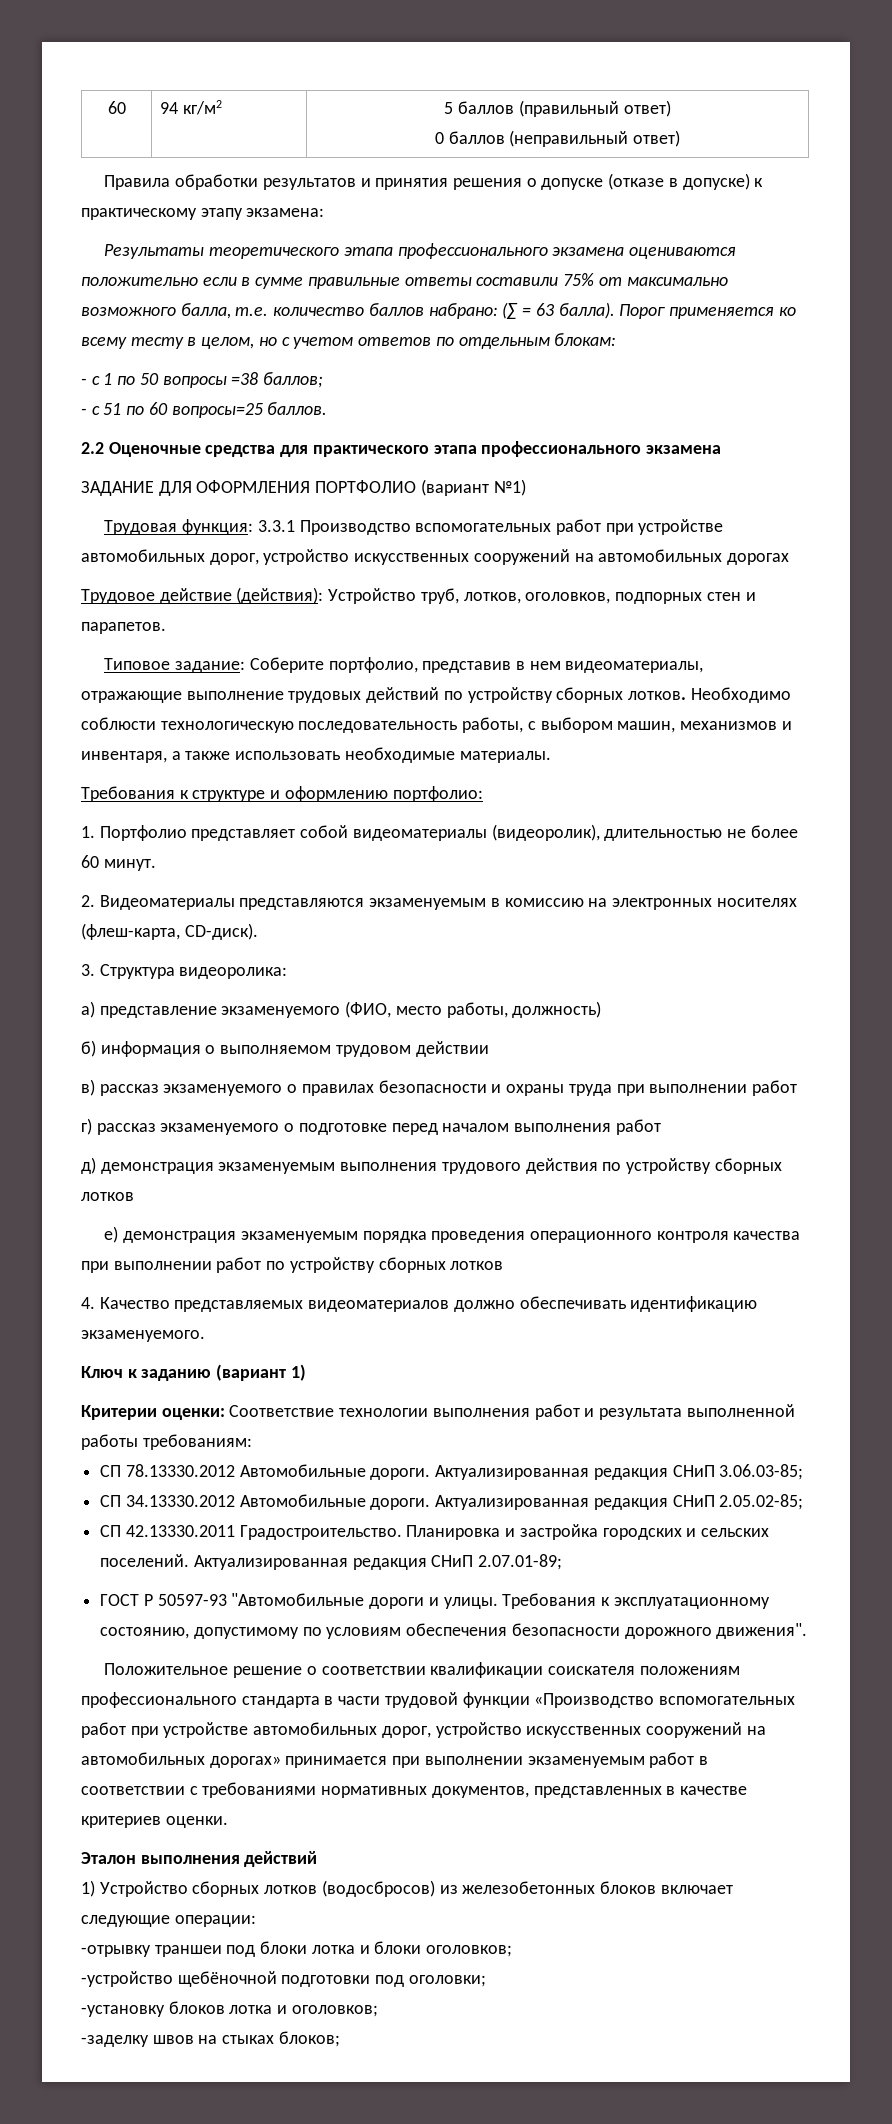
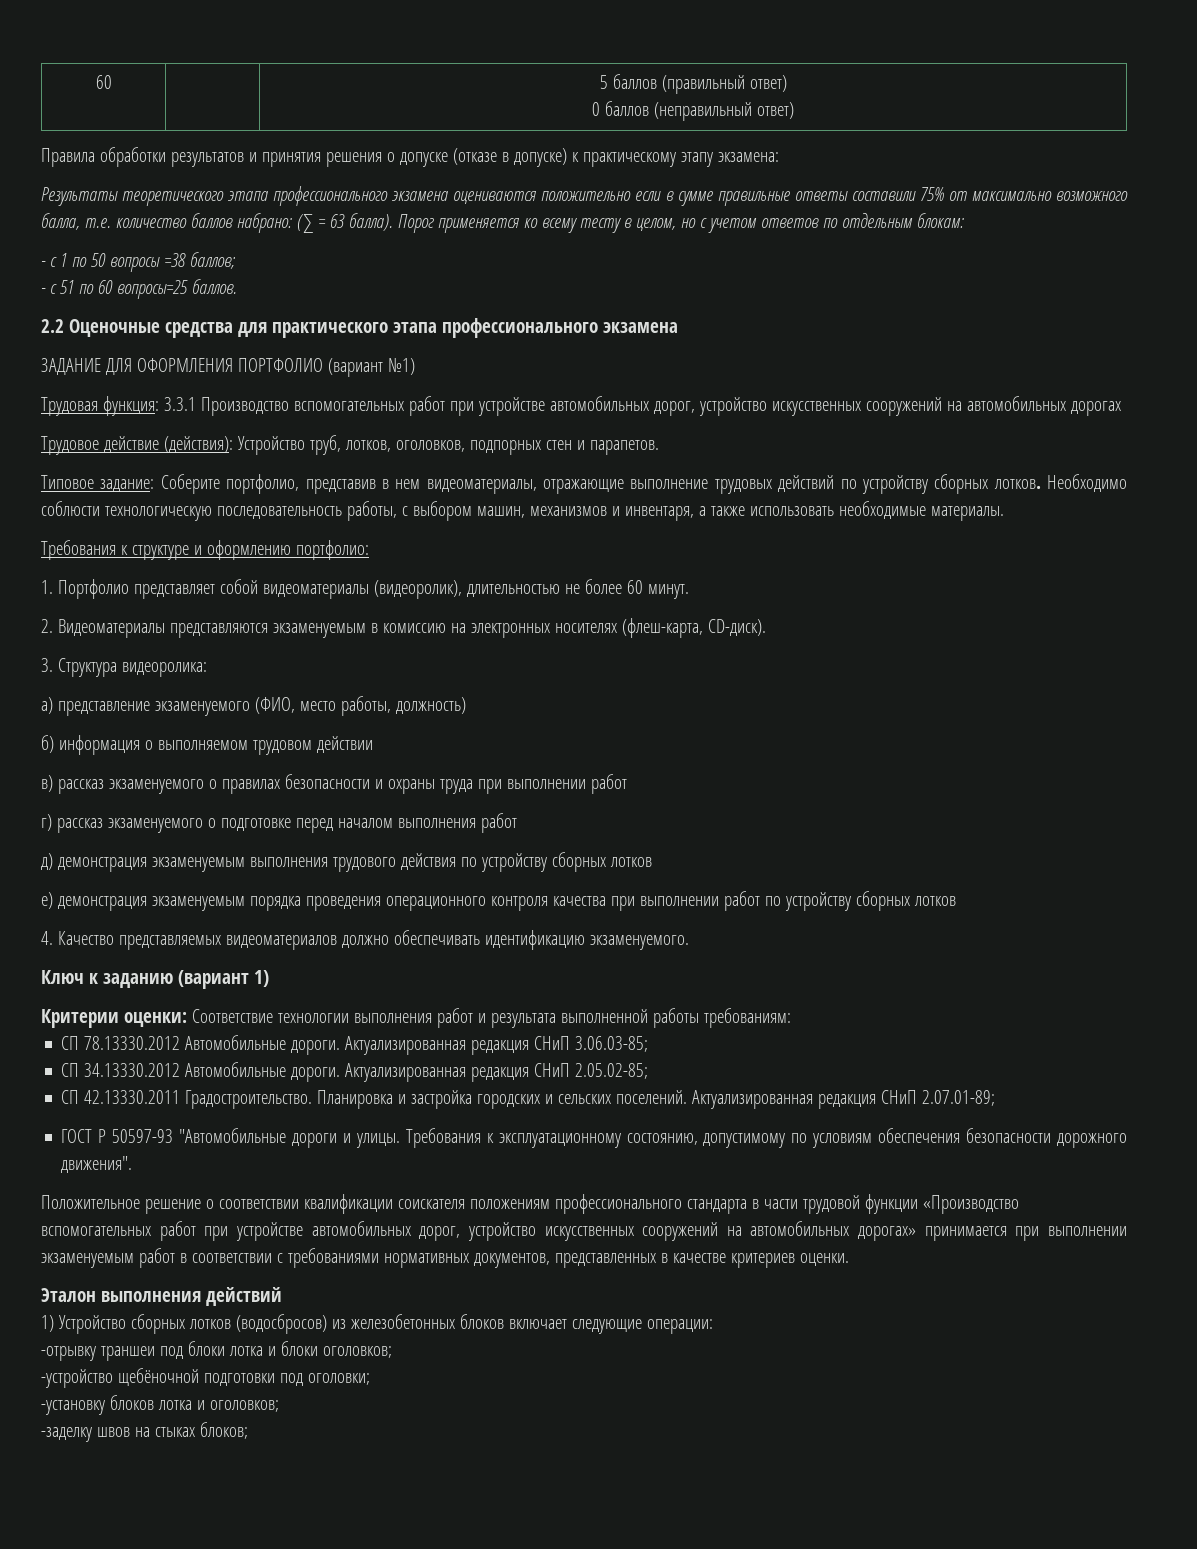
- 60 | 94 кг/м2 | 5 баллов (правильный ответ)
+ 60 | | 5 баллов (правильный ответ)

